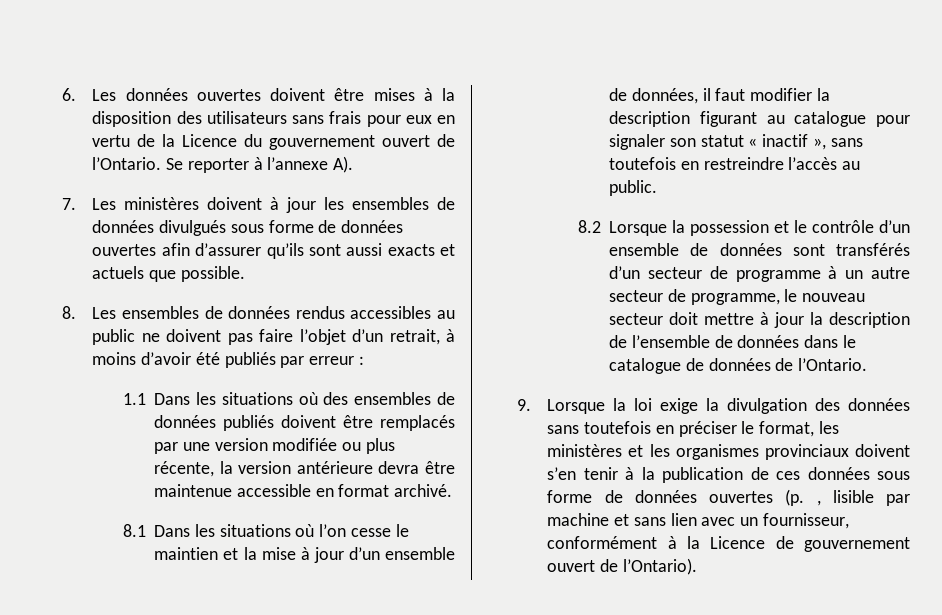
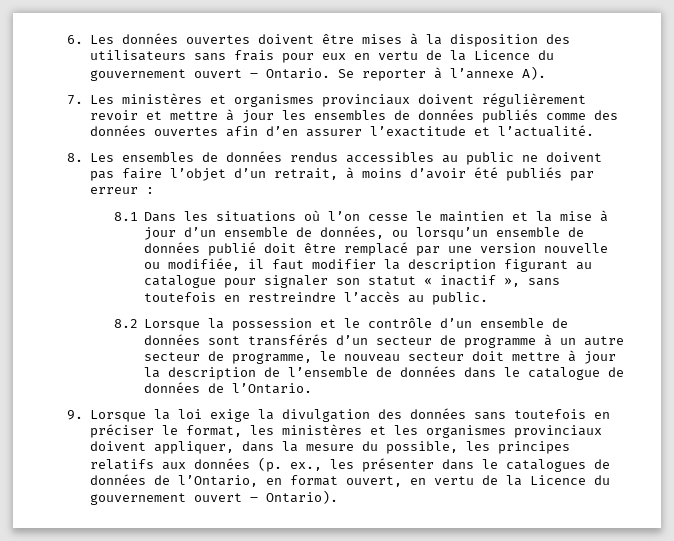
- 6. Les données ouvertes doivent être mises à la disposition des utilisateurs sans frais pour eux en vertu de la Licence du gouvernement ouvert de l’Ontario.
+ 6. Les données ouvertes doivent être mises à la disposition des utilisateurs sans frais pour eux en vertu de la Licence du gouvernement ouvert – Ontario.
- 7. Les ministères doivent à jour les ensembles de données divulgués sous forme de données ouvertes afin d’assurer qu’ils sont aussi exacts et actuels que possible.
+ 7. Les ministères et organismes provinciaux doivent régulièrement revoir et mettre à jour les ensembles de données publiés comme des données ouvertes afin d’en assurer l’exactitude et l’actualité.
- 1.1 Dans les situations où des ensembles de données publiés doivent être remplacés par une version modifiée ou plus récente, la version antérieure devra être maintenue accessible en format archivé.
- 8.1 Dans les situations où l’on cesse le maintien et la mise à jour d’un ensemble de données, il faut modifier la description figurant au catalogue pour signaler son statut « inactif », sans toutefois en restreindre l’accès au public.
+ 8.1 Dans les situations où l’on cesse le maintien et la mise à jour d’un ensemble de données, ou lorsqu’un ensemble de données publié doit être remplacé par une version nouvelle ou modifiée, il faut modifier la description figurant au catalogue pour signaler son statut « inactif », sans toutefois en restreindre l’accès au public.
- 9. Lorsque la loi exige la divulgation des données sans toutefois en préciser le format, les ministères et les organismes provinciaux doivent s’en tenir à la publication de ces données sous forme de données ouvertes (p. , lisible par machine et sans lien avec un fournisseur, conformément à la Licence de gouvernement ouvert de l’Ontario).
+ 9. Lorsque la loi exige la divulgation des données sans toutefois en préciser le format, les ministères et les organismes provinciaux doivent appliquer, dans la mesure du possible, les principes relatifs aux données (p. ex., les présenter dans le catalogues de données de l’Ontario, en format ouvert, en vertu de la Licence du gouvernement ouvert – Ontario).

